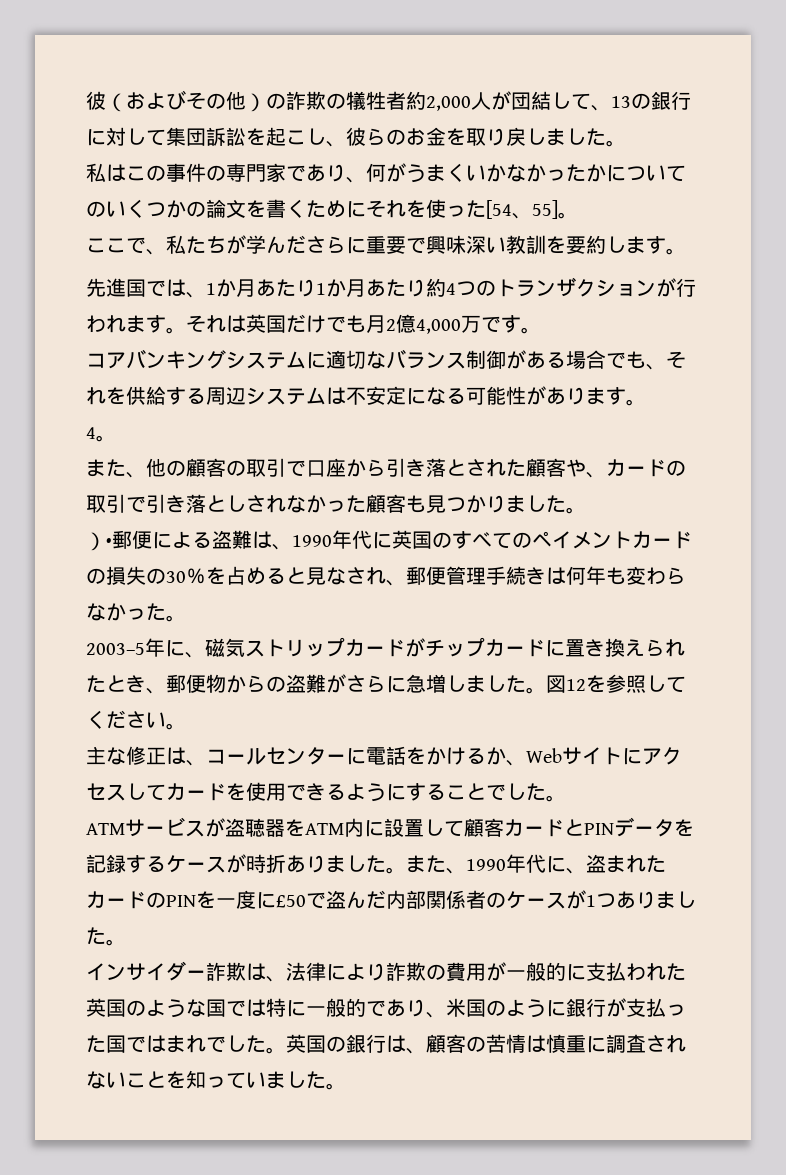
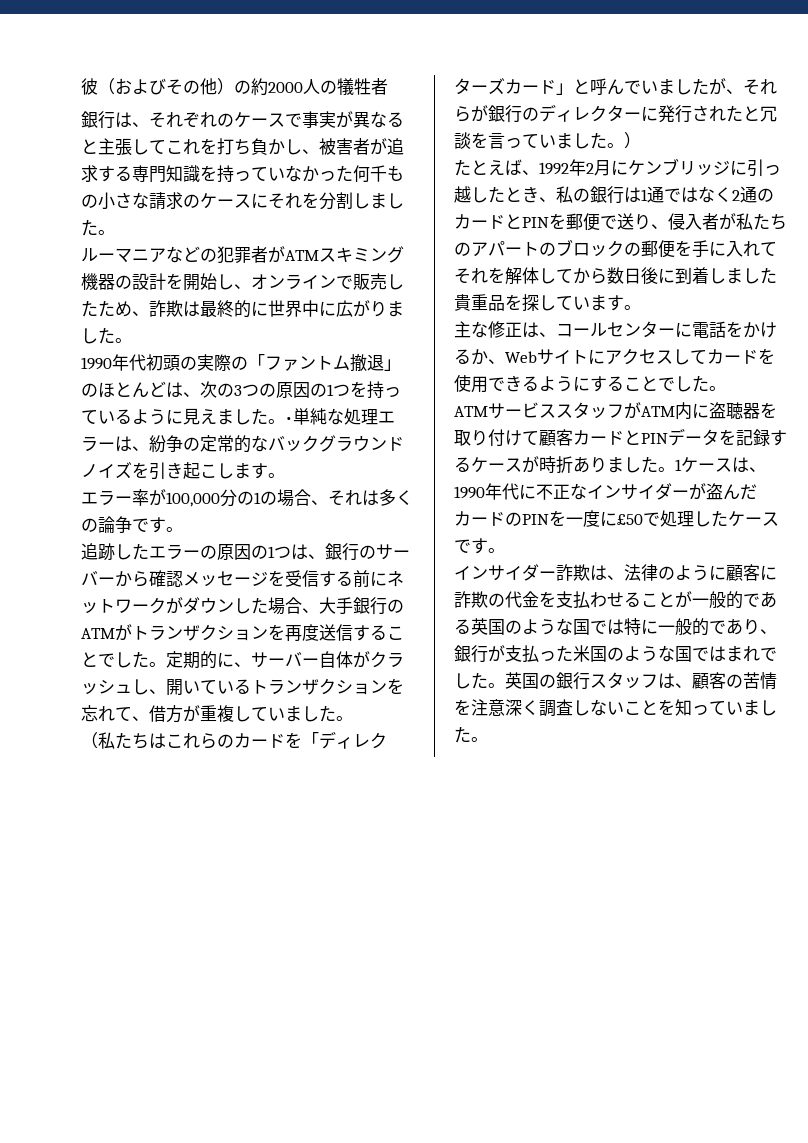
- 彼（およびその他）の詐欺の犠牲者約2,000人が団結して、13の銀行に対して集団訴訟を起こし、彼らのお金を取り戻しました。
- 私はこの事件の専門家であり、何がうまくいかなかったかについてのいくつかの論文を書くためにそれを使った[54、55]。
- ここで、私たちが学んださらに重要で興味深い教訓を要約します。
- 先進国では、1か月あたり1か月あたり約4つのトランザクションが行われます。それは英国だけでも月2億4,000万です。
- コアバンキングシステムに適切なバランス制御がある場合でも、それを供給する周辺システムは不安定になる可能性があります。
- 4。
- また、他の顧客の取引で口座から引き落とされた顧客や、カードの取引で引き落としされなかった顧客も見つかりました。
- ）•郵便による盗難は、1990年代に英国のすべてのペイメントカードの損失の30％を占めると見なされ、郵便管理手続きは何年も変わらなかった。
- 2003–5年に、磁気ストリップカードがチップカードに置き換えられたとき、郵便物からの盗難がさらに急増しました。図12を参照してください。
+ 彼（およびその他）の約2000人の犠牲者
+ 銀行は、それぞれのケースで事実が異なると主張してこれを打ち負かし、被害者が追求する専門知識を持っていなかった何千もの小さな請求のケースにそれを分割しました。
+ ルーマニアなどの犯罪者がATMスキミング機器の設計を開始し、オンラインで販売したため、詐欺は最終的に世界中に広がりました。
+ 1990年代初頭の実際の「ファントム撤退」のほとんどは、次の3つの原因の1つを持っているように見えました。•単純な処理エラーは、紛争の定常的なバックグラウンドノイズを引き起こします。
+ エラー率が100,000分の1の場合、それは多くの論争です。
+ 追跡したエラーの原因の1つは、銀行のサーバーから確認メッセージを受信する前にネットワークがダウンした場合、大手銀行のATMがトランザクションを再度送信することでした。定期的に、サーバー自体がクラッシュし、開いているトランザクションを忘れて、借方が重複していました。
+ （私たちはこれらのカードを「ディレクターズカード」と呼んでいましたが、それらが銀行のディレクターに発行されたと冗談を言っていました。）
+ たとえば、1992年2月にケンブリッジに引っ越したとき、私の銀行は1通ではなく2通のカードとPINを郵便で送り、侵入者が私たちのアパートのブロックの郵便を手に入れてそれを解体してから数日後に到着しました貴重品を探しています。
- ATMサービスが盗聴器をATM内に設置して顧客カードとPINデータを記録するケースが時折ありました。
+ ATMサービススタッフがATM内に盗聴器を取り付けて顧客カードとPINデータを記録するケースが時折ありました。
- また、1990年代に、盗まれたカードのPINを一度に£50で盗んだ内部関係者のケースが1つありました。
+ 1ケースは、1990年代に不正なインサイダーが盗んだカードのPINを一度に£50で処理したケースです。
- インサイダー詐欺は、法律により詐欺の費用が一般的に支払われた英国のような国では特に一般的であり、米国のように銀行が支払った国ではまれでした。
+ インサイダー詐欺は、法律のように顧客に詐欺の代金を支払わせることが一般的である英国のような国では特に一般的であり、銀行が支払った米国のような国ではまれでした。
- 英国の銀行は、顧客の苦情は慎重に調査されないことを知っていました。
+ 英国の銀行スタッフは、顧客の苦情を注意深く調査しないことを知っていました。

